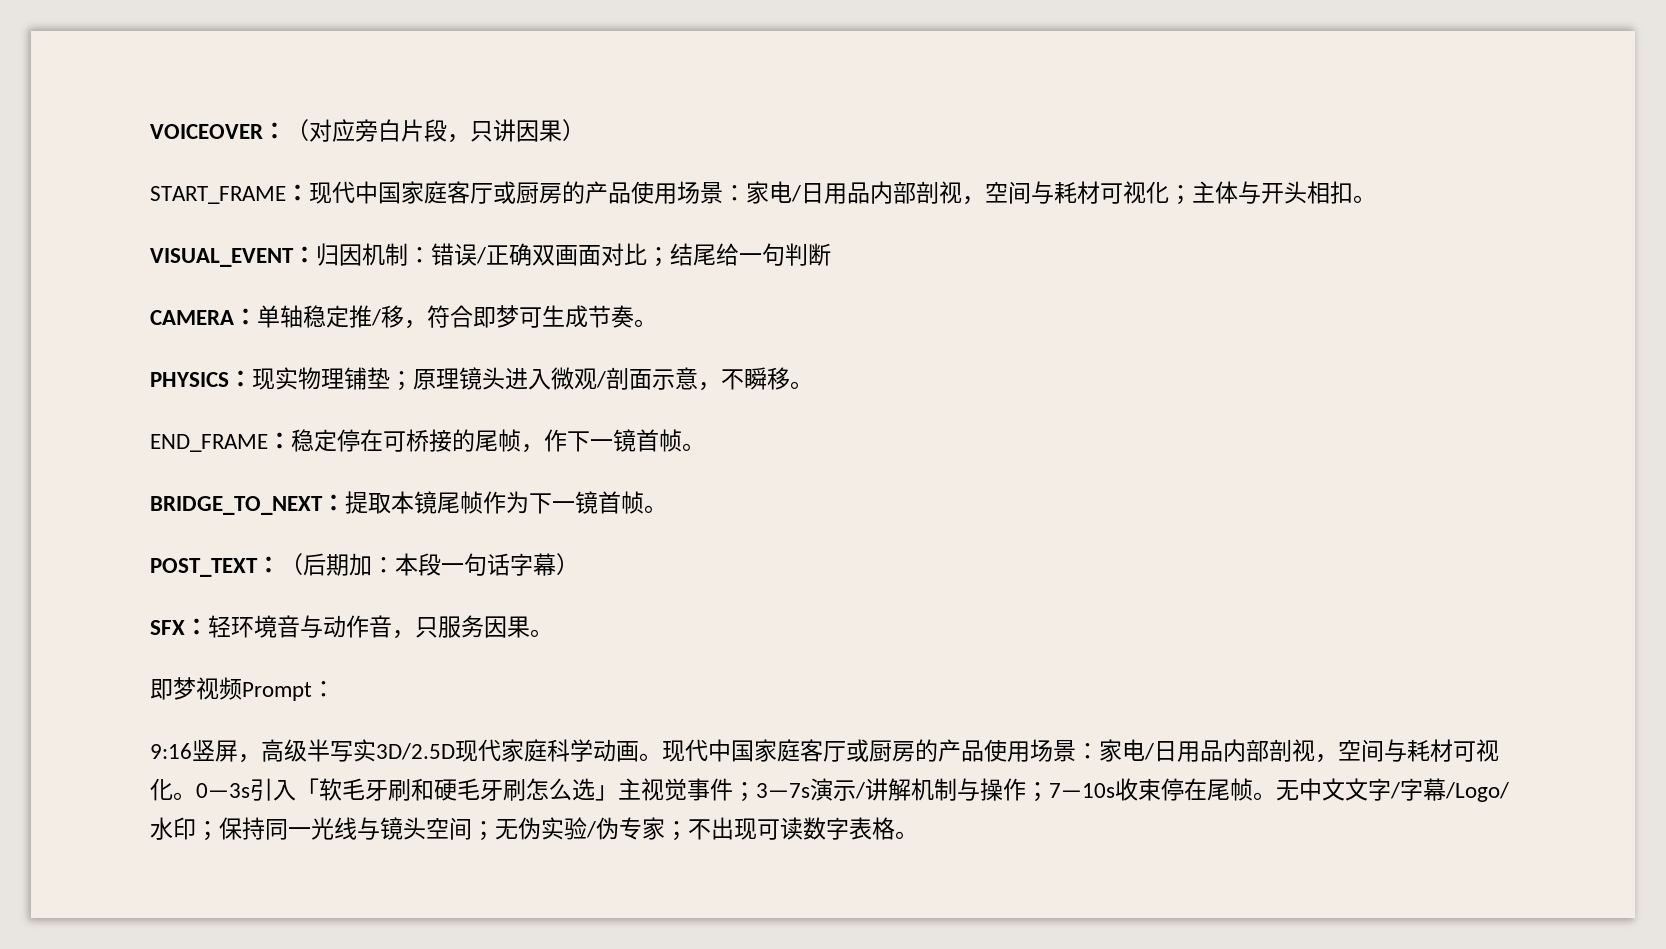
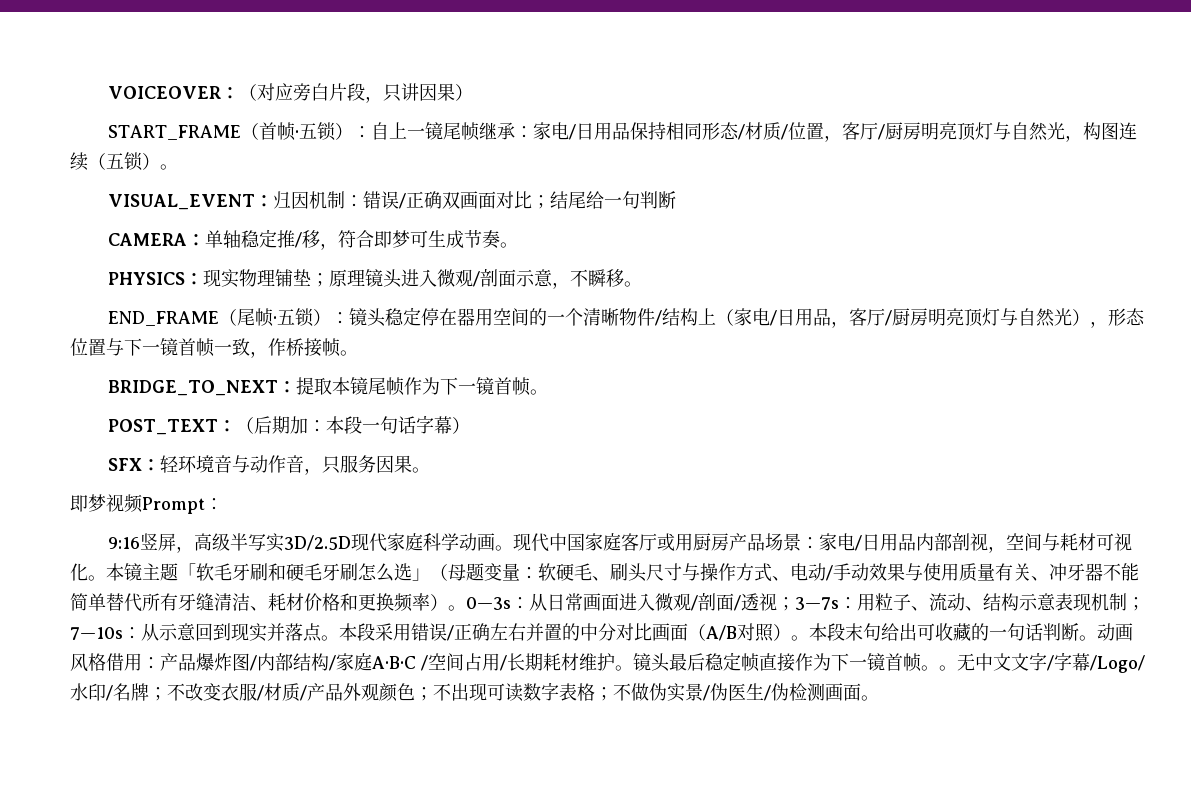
- START_FRAME：现代中国家庭客厅或厨房的产品使用场景：家电/日用品内部剖视，空间与耗材可视化；主体与开头相扣。
+ START_FRAME（首帧·五锁）：自上一镜尾帧继承：家电/日用品保持相同形态/材质/位置，客厅/厨房明亮顶灯与自然光，构图连续（五锁）。
- END_FRAME：稳定停在可桥接的尾帧，作下一镜首帧。
+ END_FRAME（尾帧·五锁）：镜头稳定停在器用空间的一个清晰物件/结构上（家电/日用品，客厅/厨房明亮顶灯与自然光），形态位置与下一镜首帧一致，作桥接帧。
- 现代中国家庭客厅或厨房的产品使用场景：家电/日用品内部剖视，空间与耗材可视化。
+ 现代中国家庭客厅或用厨房产品场景：家电/日用品内部剖视，空间与耗材可视化。
- 0—3s引入「软毛牙刷和硬毛牙刷怎么选」主视觉事件；3—7s演示/讲解机制与操作；7—10s收束停在尾帧。
+ 本镜主题「软毛牙刷和硬毛牙刷怎么选」（母题变量：软硬毛、刷头尺寸与操作方式、电动/手动效果与使用质量有关、冲牙器不能简单替代所有牙缝清洁、耗材价格和更换频率）。0—3s：从日常画面进入微观/剖面/透视；3—7s：用粒子、流动、结构示意表现机制；7—10s：从示意回到现实并落点。本段采用错误/正确左右并置的中分对比画面（A/B对照）。本段末句给出可收藏的一句话判断。动画风格借用：产品爆炸图/内部结构/家庭A·B·C /空间占用/长期耗材维护。镜头最后稳定帧直接作为下一镜首帧。。
- 无中文文字/字幕/Logo/水印；保持同一光线与镜头空间；无伪实验/伪专家；不出现可读数字表格。
+ 无中文文字/字幕/Logo/水印/名牌；不改变衣服/材质/产品外观颜色；不出现可读数字表格；不做伪实景/伪医生/伪检测画面。

